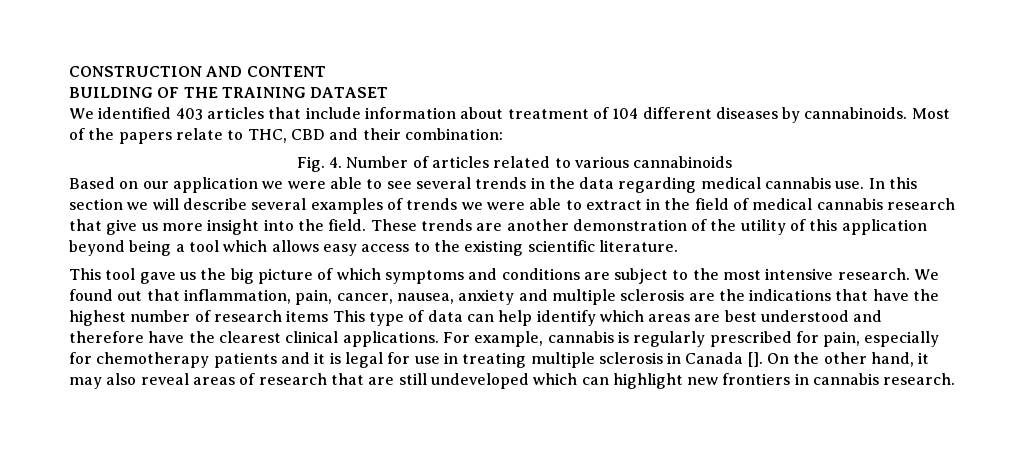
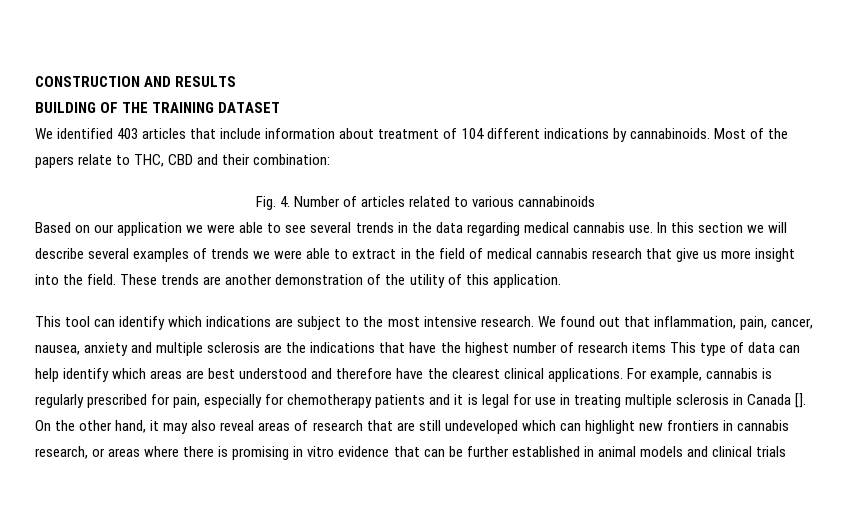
- CONSTRUCTION AND CONTENT
+ CONSTRUCTION AND RESULTS
- We identified 403 articles that include information about treatment of 104 different diseases by cannabinoids.
+ We identified 403 articles that include information about treatment of 104 different indications by cannabinoids.
- These trends are another demonstration of the utility of this application beyond being a tool which allows easy access to the existing scientific literature.
- This tool gave us the big picture of which symptoms and conditions are subject to the most intensive research.
+ These trends are another demonstration of the utility of this application.
+ This tool can identify which indications are subject to the most intensive research.
- On the other hand, it may also reveal areas of research that are still undeveloped which can highlight new frontiers in cannabis research.
+ On the other hand, it may also reveal areas of research that are still undeveloped which can highlight new frontiers in cannabis research, or areas where there is promising in vitro evidence that can be further established in animal models and clinical trials

